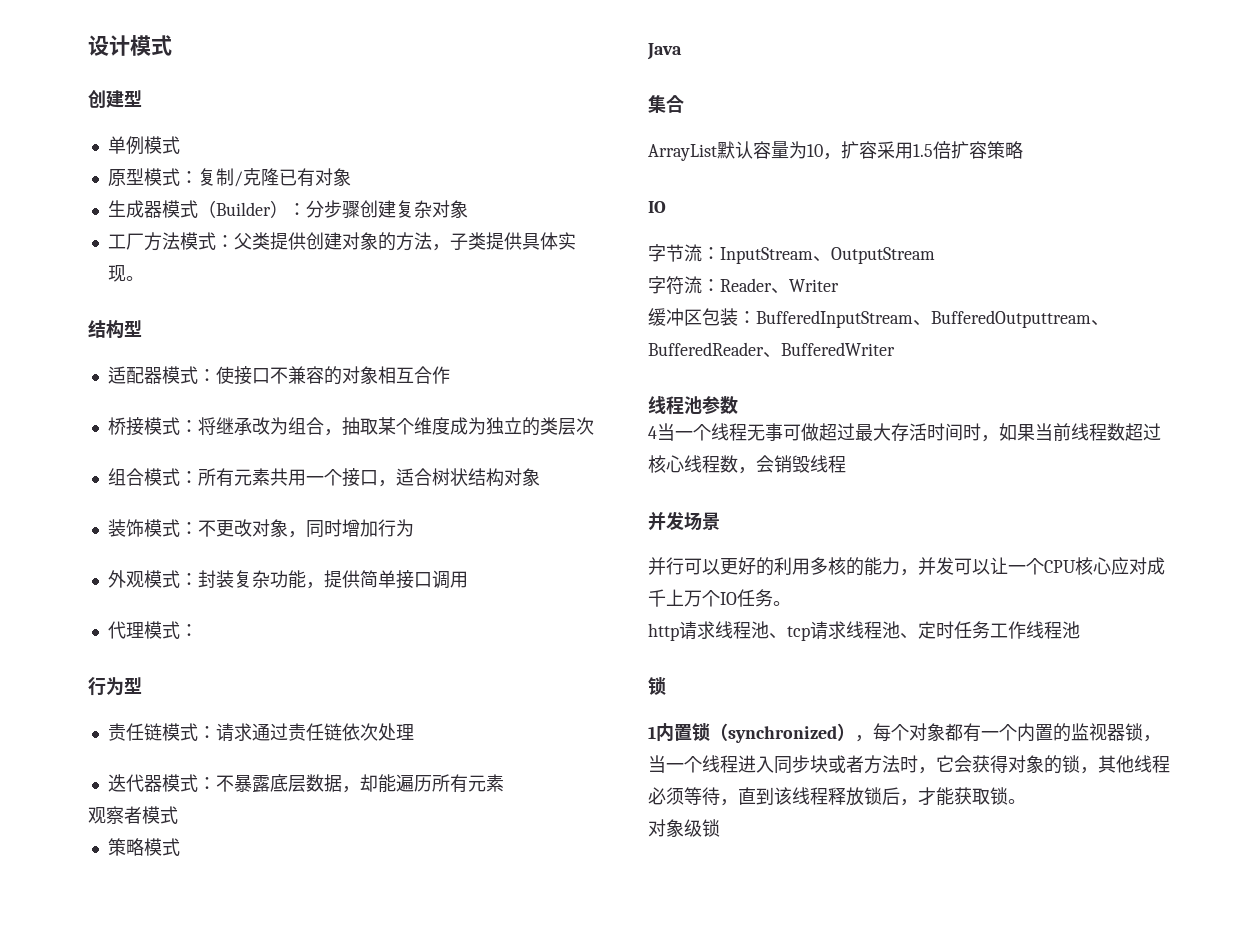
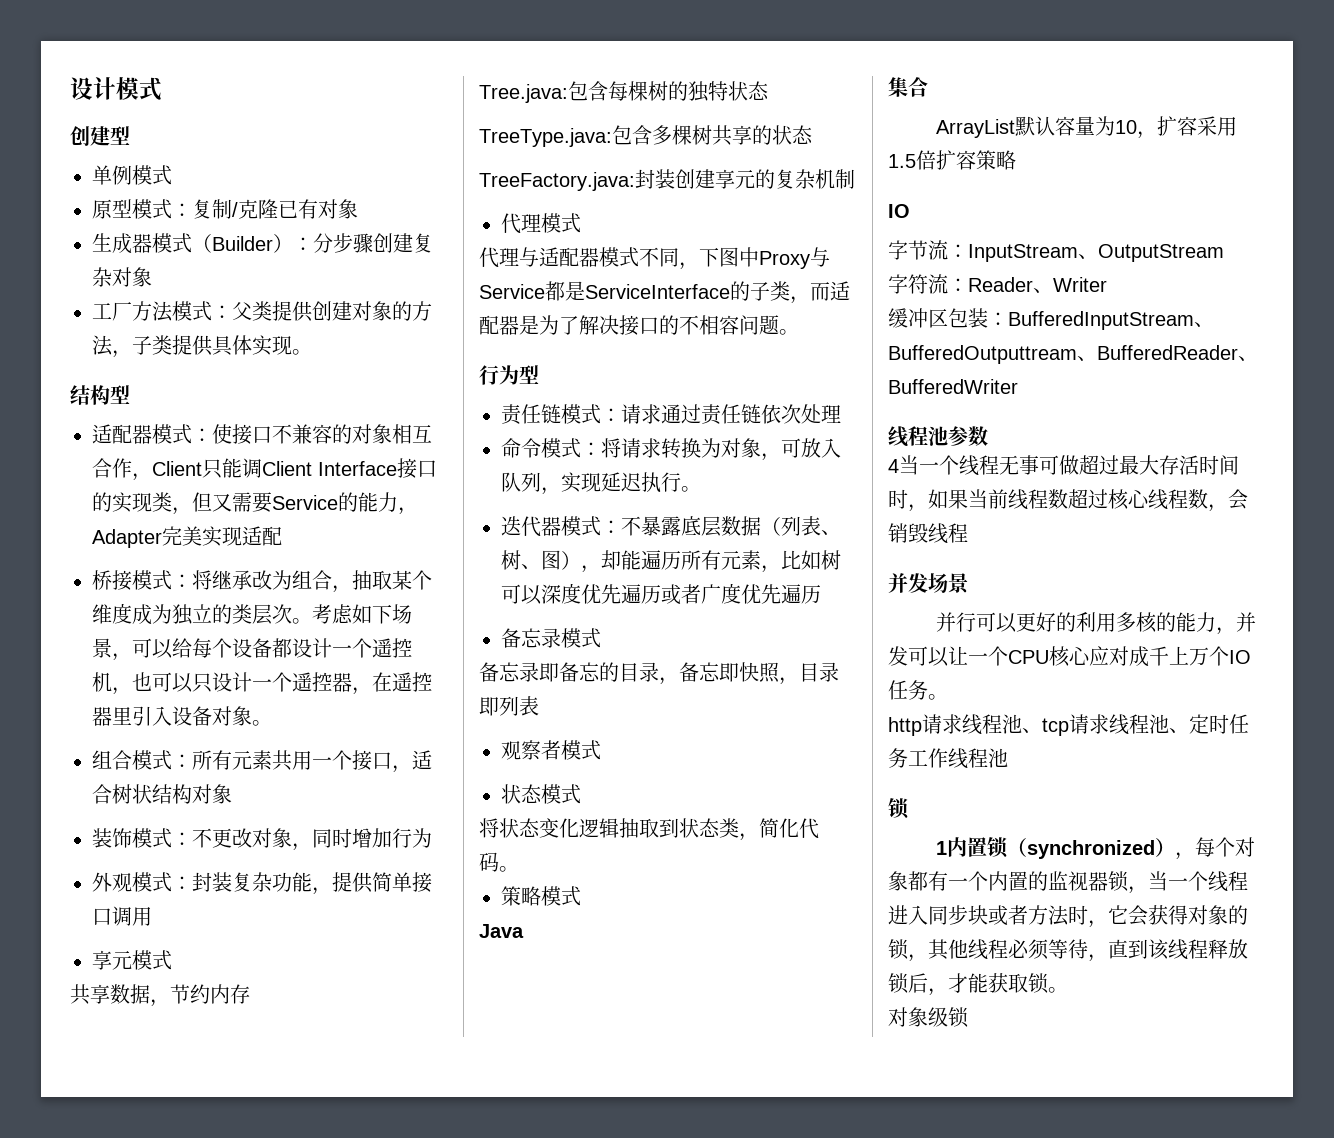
- 适配器模式：使接口不兼容的对象相互合作
+ 适配器模式：使接口不兼容的对象相互合作，Client只能调Client Interface接口的实现类，但又需要Service的能力，Adapter完美实现适配
- 桥接模式：将继承改为组合，抽取某个维度成为独立的类层次
+ 桥接模式：将继承改为组合，抽取某个维度成为独立的类层次。考虑如下场景，可以给每个设备都设计一个遥控机，也可以只设计一个遥控器，在遥控器里引入设备对象。
- 代理模式：
+ 享元模式
+ 共享数据，节约内存
+ Tree.java:包含每棵树的独特状态
+ TreeType.java:包含多棵树共享的状态
+ TreeFactory.java:封装创建享元的复杂机制
+ 代理模式
+ 代理与适配器模式不同，下图中Proxy与Service都是ServiceInterface的子类，而适配器是为了解决接口的不相容问题。
+ 命令模式：将请求转换为对象，可放入队列，实现延迟执行。
- 迭代器模式：不暴露底层数据，却能遍历所有元素
+ 迭代器模式：不暴露底层数据（列表、树、图），却能遍历所有元素，比如树可以深度优先遍历或者广度优先遍历
+ 备忘录模式
+ 备忘录即备忘的目录，备忘即快照，目录即列表
  观察者模式
+ 状态模式
+ 将状态变化逻辑抽取到状态类，简化代码。

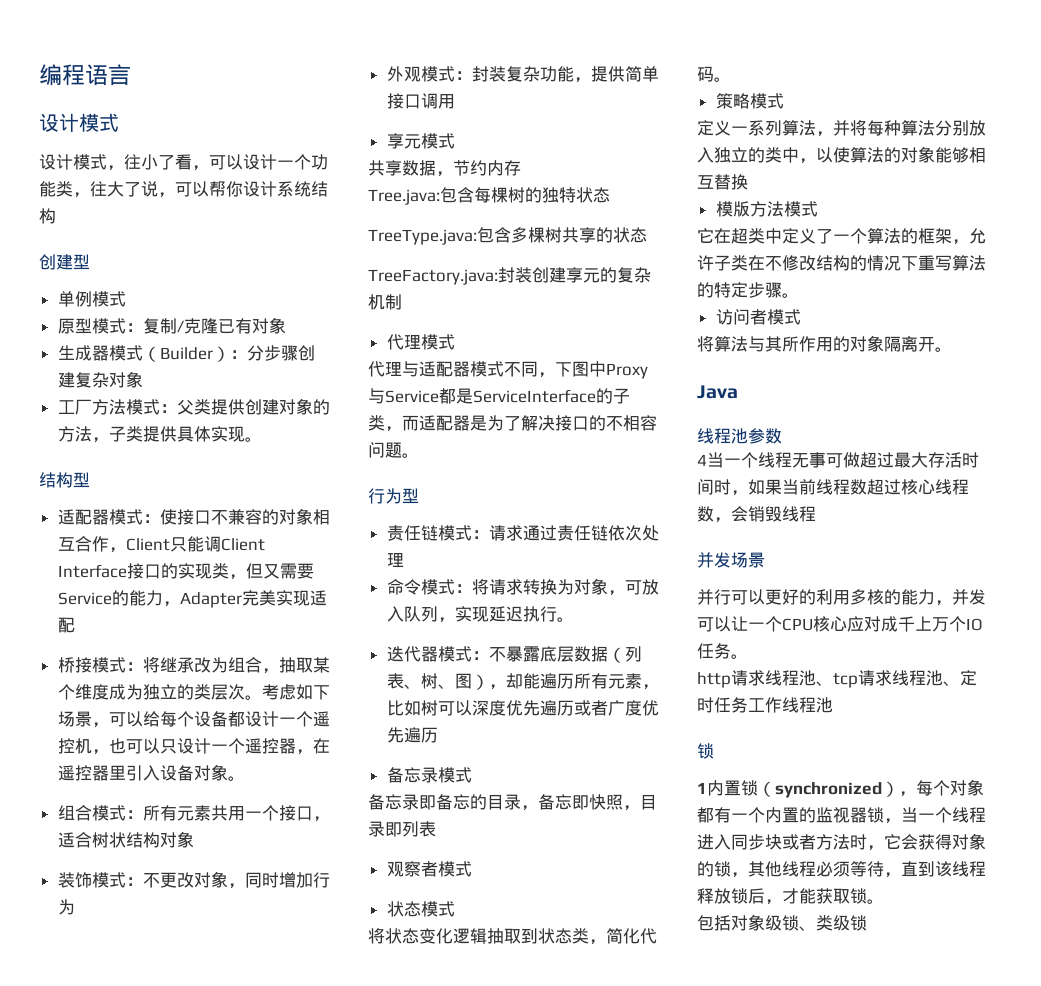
+ 编程语言
  设计模式
+ 设计模式，往小了看，可以设计一个功能类，往大了说，可以帮你设计系统结构
+ 定义一系列算法，并将每种算法分别放入独立的类中，以使算法的对象能够相互替换
+ 模版方法模式
+ 它在超类中定义了一个算法的框架，允许子类在不修改结构的情况下重写算法的特定步骤。
+ 访问者模式
+ 将算法与其所作用的对象隔离开。
  Java
- 集合
- ArrayList默认容量为10，扩容采用1.5倍扩容策略
- IO
- 字节流：InputStream、OutputStream
- 字符流：Reader、Writer
- 缓冲区包装：BufferedInputStream、BufferedOutputtream、BufferedReader、BufferedWriter
- 对象级锁
+ 包括对象级锁、类级锁

